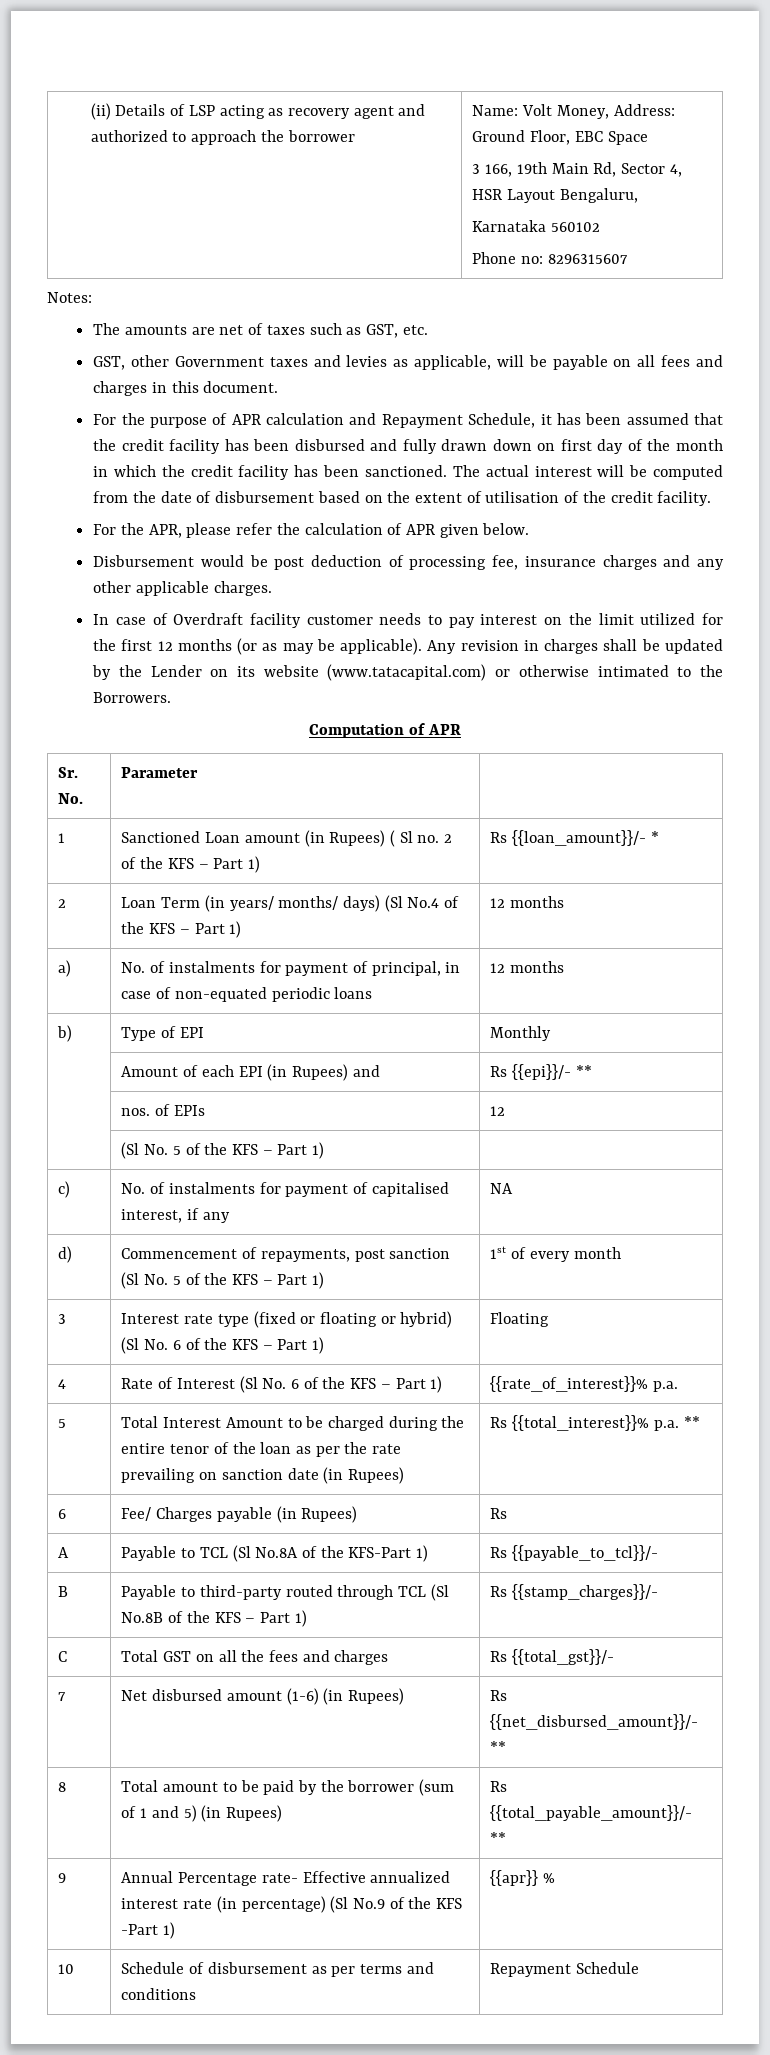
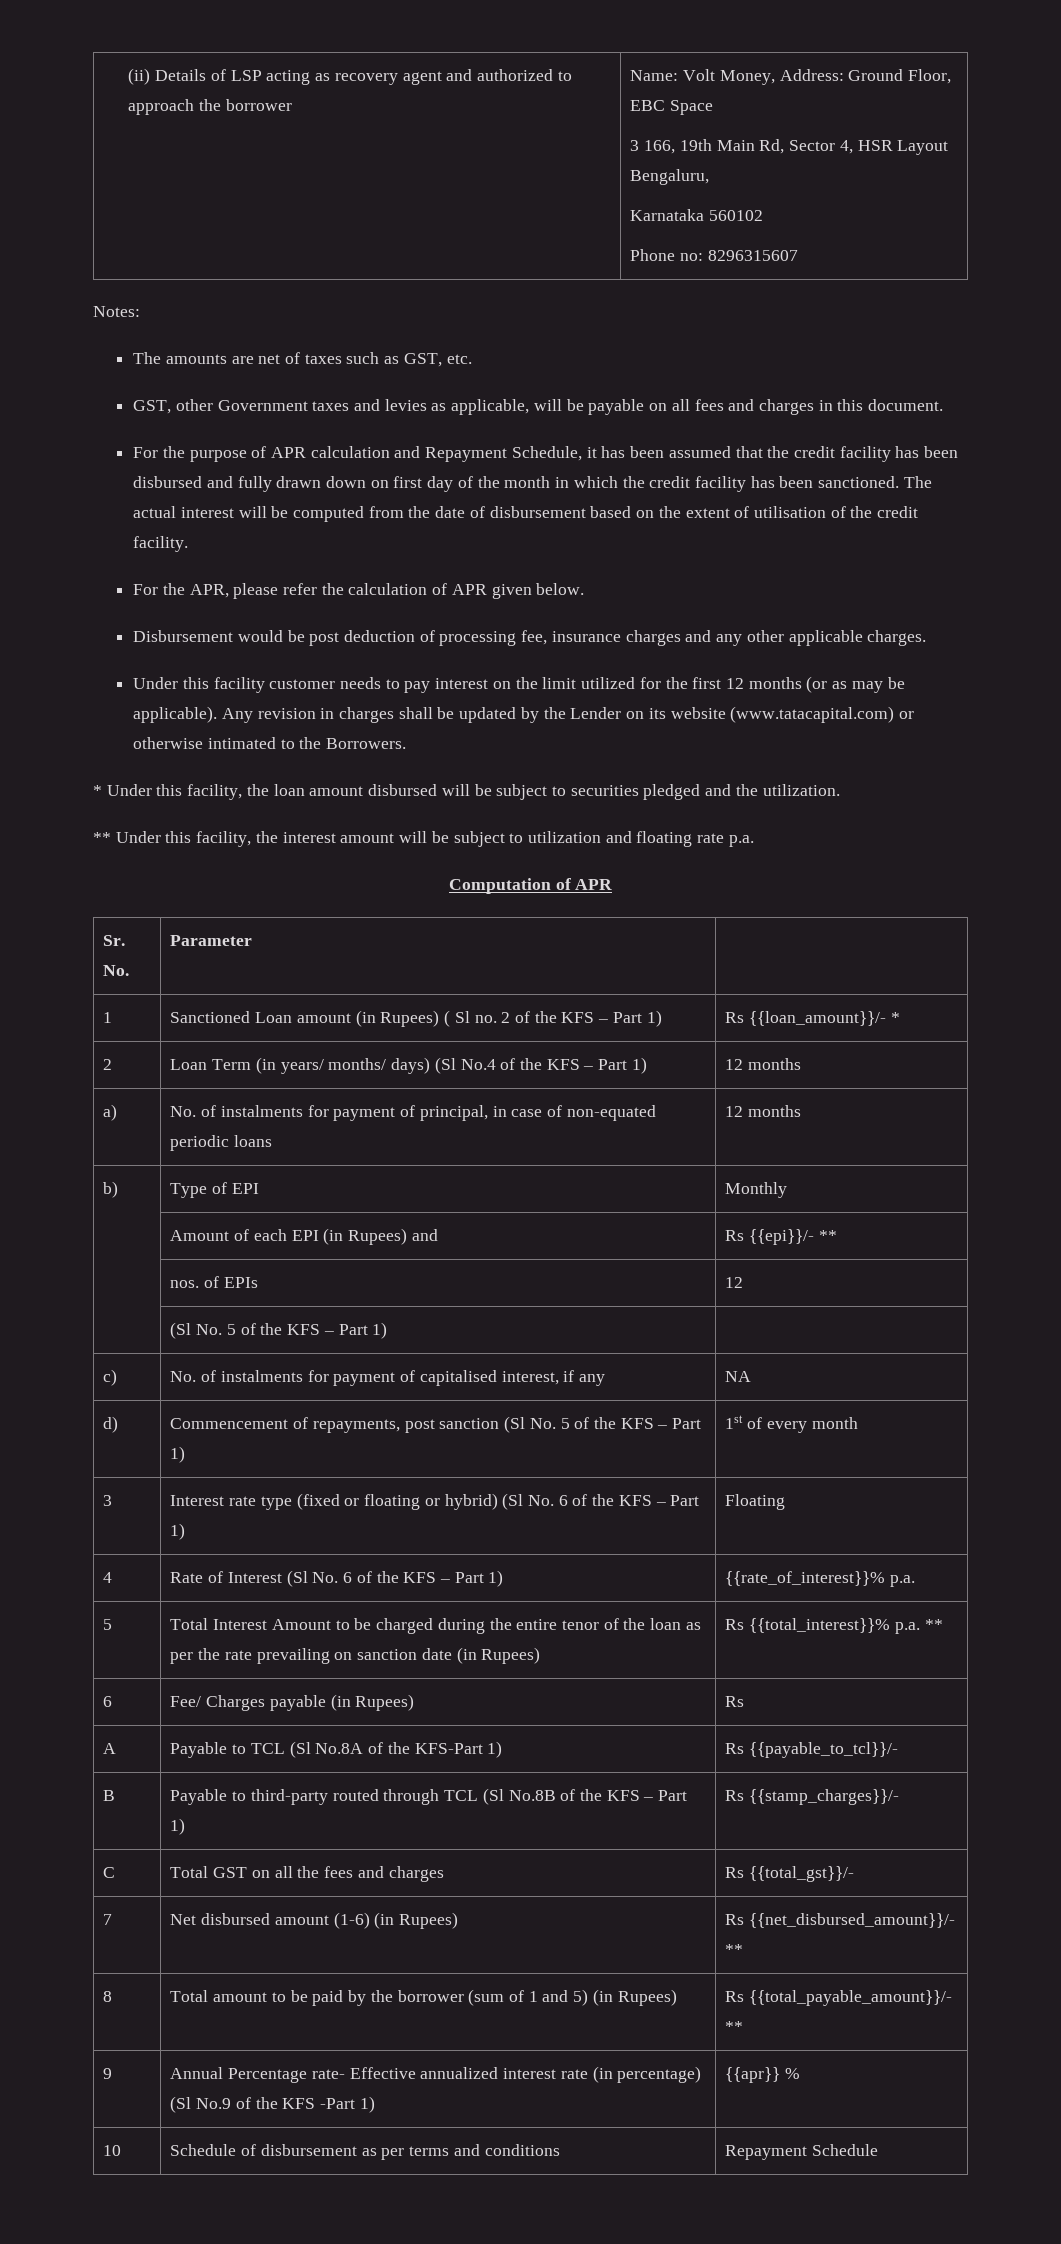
- In case of Overdraft facility customer needs to pay interest on the limit utilized for the first 12 months (or as may be applicable).
+ Under this facility customer needs to pay interest on the limit utilized for the first 12 months (or as may be applicable).
+ * Under this facility, the loan amount disbursed will be subject to securities pledged and the utilization.
+ ** Under this facility, the interest amount will be subject to utilization and floating rate p.a.

